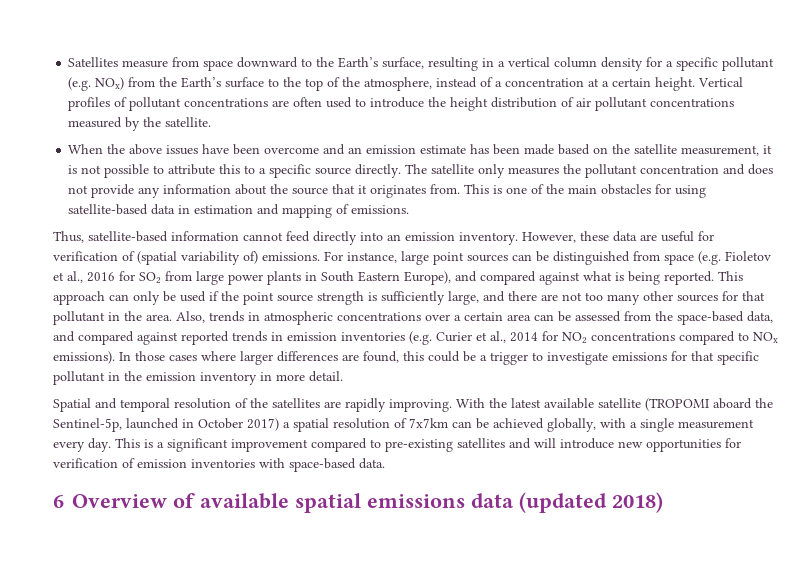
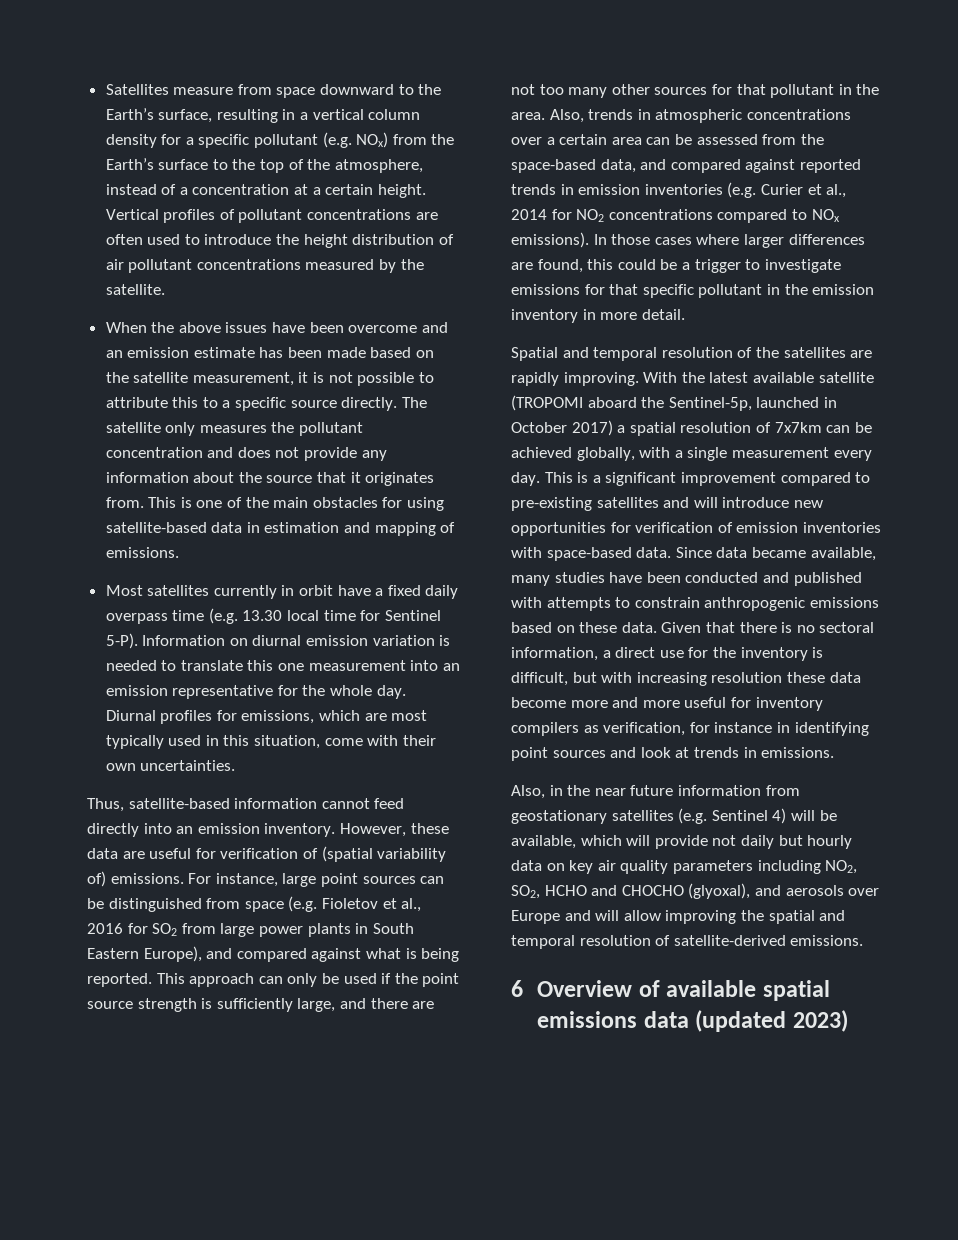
+ Most satellites currently in orbit have a fixed daily overpass time (e.g. 13.30 local time for Sentinel 5-P). Information on diurnal emission variation is needed to translate this one measurement into an emission representative for the whole day. Diurnal profiles for emissions, which are most typically used in this situation, come with their own uncertainties.
+ Since data became available, many studies have been conducted and published with attempts to constrain anthropogenic emissions based on these data. Given that there is no sectoral information, a direct use for the inventory is difficult, but with increasing resolution these data become more and more useful for inventory compilers as verification, for instance in identifying point sources and look at trends in emissions.
+ Also, in the near future information from geostationary satellites (e.g. Sentinel 4) will be available, which will provide not daily but hourly data on key air quality parameters including NO2, SO2, HCHO and CHOCHO (glyoxal), and aerosols over Europe and will allow improving the spatial and temporal resolution of satellite-derived emissions.
- 6 Overview of available spatial emissions data (updated 2018)
+ 6 Overview of available spatial emissions data (updated 2023)

